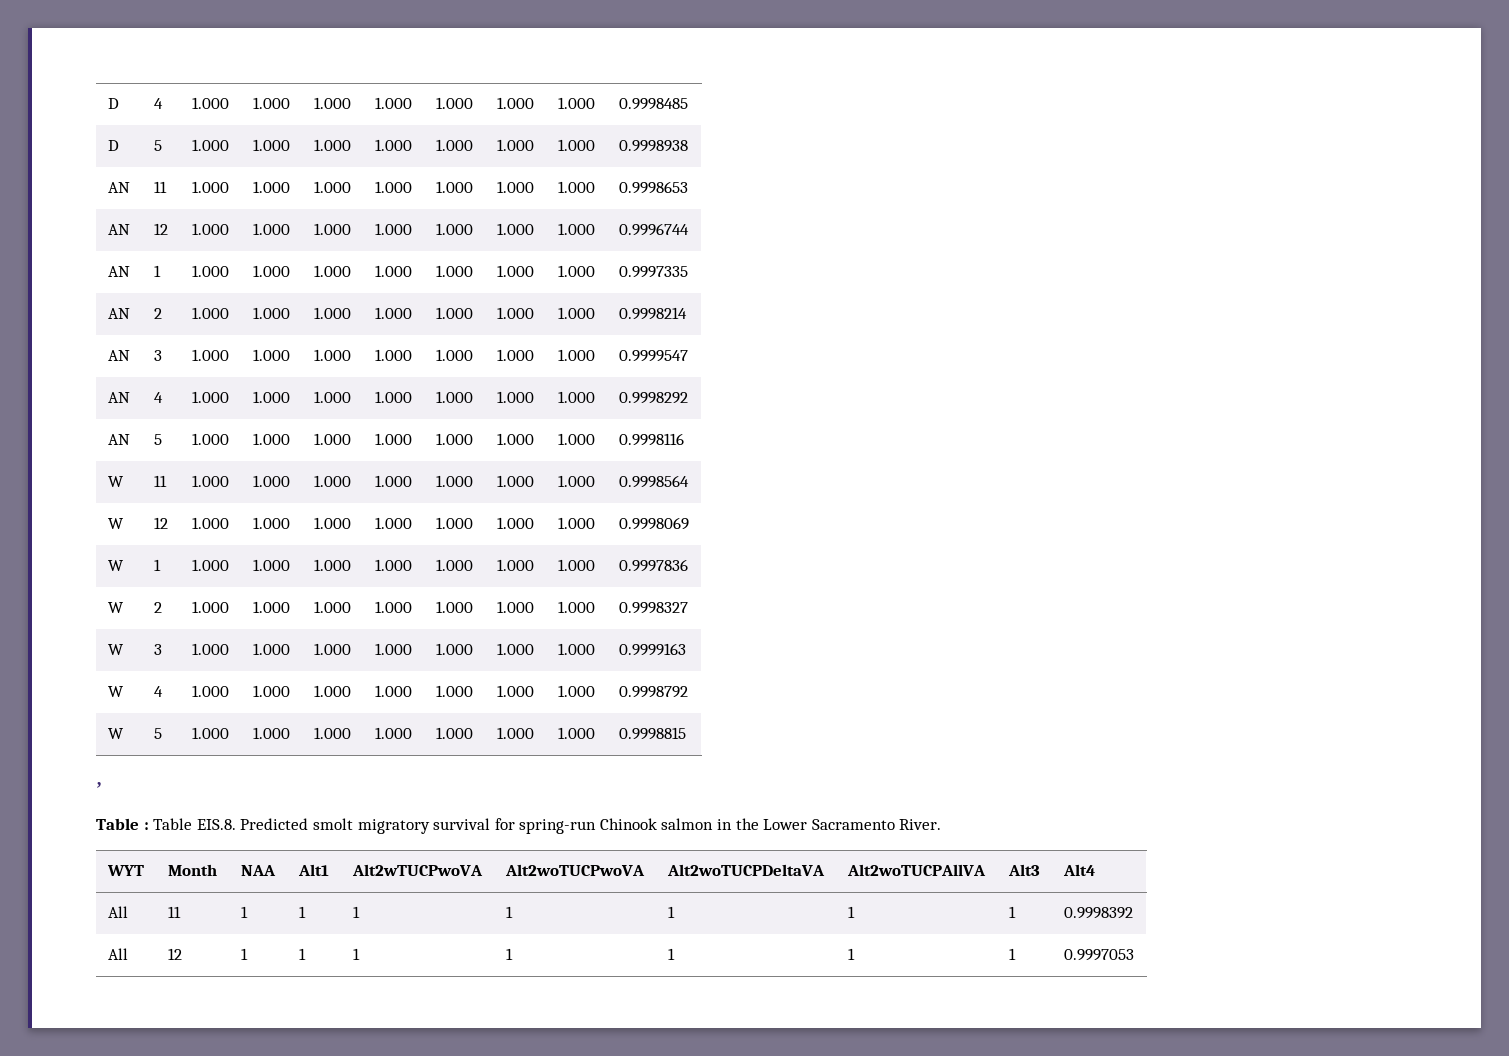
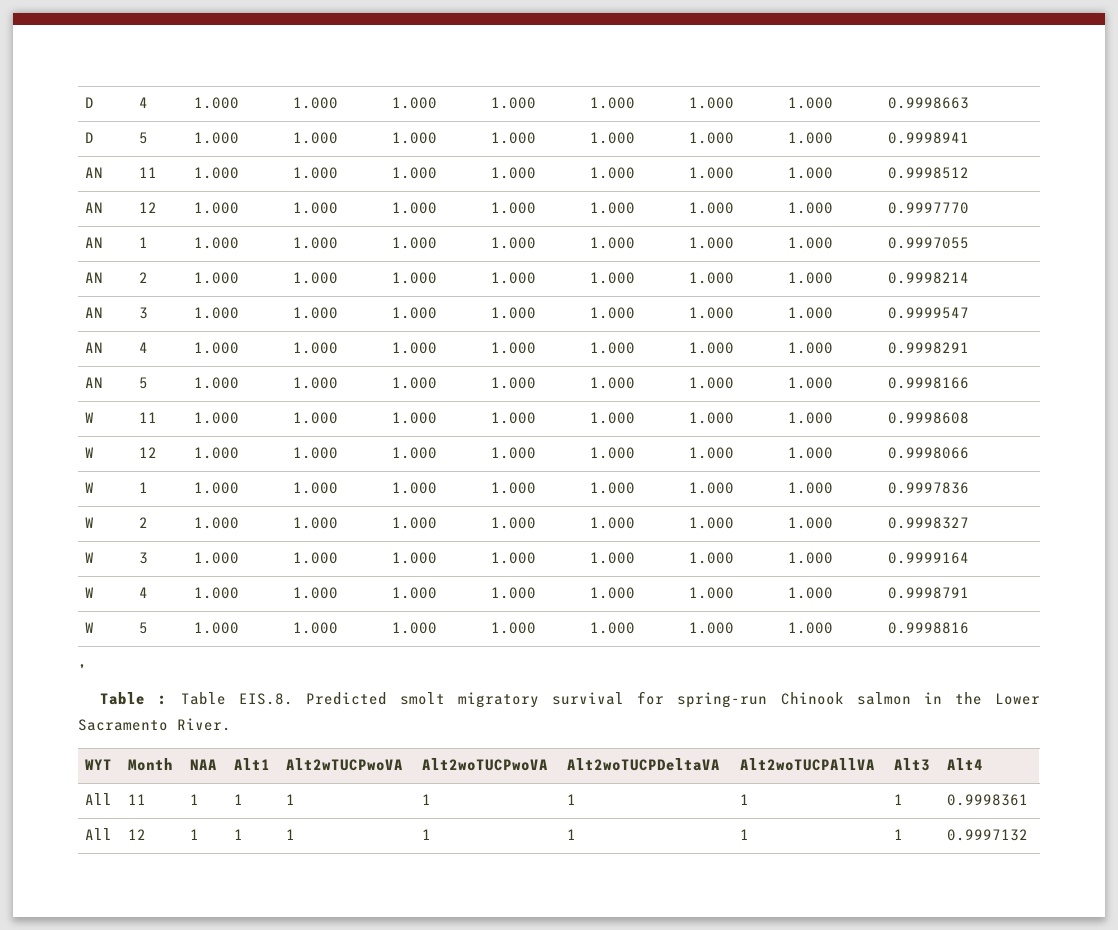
- D | 4 | 1.000 | 1.000 | 1.000 | 1.000 | 1.000 | 1.000 | 1.000 | 0.9998485
+ D | 4 | 1.000 | 1.000 | 1.000 | 1.000 | 1.000 | 1.000 | 1.000 | 0.9998663
- D | 5 | 1.000 | 1.000 | 1.000 | 1.000 | 1.000 | 1.000 | 1.000 | 0.9998938
+ D | 5 | 1.000 | 1.000 | 1.000 | 1.000 | 1.000 | 1.000 | 1.000 | 0.9998941
- AN | 11 | 1.000 | 1.000 | 1.000 | 1.000 | 1.000 | 1.000 | 1.000 | 0.9998653
+ AN | 11 | 1.000 | 1.000 | 1.000 | 1.000 | 1.000 | 1.000 | 1.000 | 0.9998512
- AN | 12 | 1.000 | 1.000 | 1.000 | 1.000 | 1.000 | 1.000 | 1.000 | 0.9996744
+ AN | 12 | 1.000 | 1.000 | 1.000 | 1.000 | 1.000 | 1.000 | 1.000 | 0.9997770
- AN | 1 | 1.000 | 1.000 | 1.000 | 1.000 | 1.000 | 1.000 | 1.000 | 0.9997335
+ AN | 1 | 1.000 | 1.000 | 1.000 | 1.000 | 1.000 | 1.000 | 1.000 | 0.9997055
- AN | 4 | 1.000 | 1.000 | 1.000 | 1.000 | 1.000 | 1.000 | 1.000 | 0.9998292
+ AN | 4 | 1.000 | 1.000 | 1.000 | 1.000 | 1.000 | 1.000 | 1.000 | 0.9998291
- AN | 5 | 1.000 | 1.000 | 1.000 | 1.000 | 1.000 | 1.000 | 1.000 | 0.9998116
+ AN | 5 | 1.000 | 1.000 | 1.000 | 1.000 | 1.000 | 1.000 | 1.000 | 0.9998166
- W | 11 | 1.000 | 1.000 | 1.000 | 1.000 | 1.000 | 1.000 | 1.000 | 0.9998564
+ W | 11 | 1.000 | 1.000 | 1.000 | 1.000 | 1.000 | 1.000 | 1.000 | 0.9998608
- W | 12 | 1.000 | 1.000 | 1.000 | 1.000 | 1.000 | 1.000 | 1.000 | 0.9998069
+ W | 12 | 1.000 | 1.000 | 1.000 | 1.000 | 1.000 | 1.000 | 1.000 | 0.9998066
- W | 3 | 1.000 | 1.000 | 1.000 | 1.000 | 1.000 | 1.000 | 1.000 | 0.9999163
+ W | 3 | 1.000 | 1.000 | 1.000 | 1.000 | 1.000 | 1.000 | 1.000 | 0.9999164
- W | 4 | 1.000 | 1.000 | 1.000 | 1.000 | 1.000 | 1.000 | 1.000 | 0.9998792
+ W | 4 | 1.000 | 1.000 | 1.000 | 1.000 | 1.000 | 1.000 | 1.000 | 0.9998791
- W | 5 | 1.000 | 1.000 | 1.000 | 1.000 | 1.000 | 1.000 | 1.000 | 0.9998815
+ W | 5 | 1.000 | 1.000 | 1.000 | 1.000 | 1.000 | 1.000 | 1.000 | 0.9998816
- All | 11 | 1 | 1 | 1 | 1 | 1 | 1 | 1 | 0.9998392
+ All | 11 | 1 | 1 | 1 | 1 | 1 | 1 | 1 | 0.9998361
- All | 12 | 1 | 1 | 1 | 1 | 1 | 1 | 1 | 0.9997053
+ All | 12 | 1 | 1 | 1 | 1 | 1 | 1 | 1 | 0.9997132

